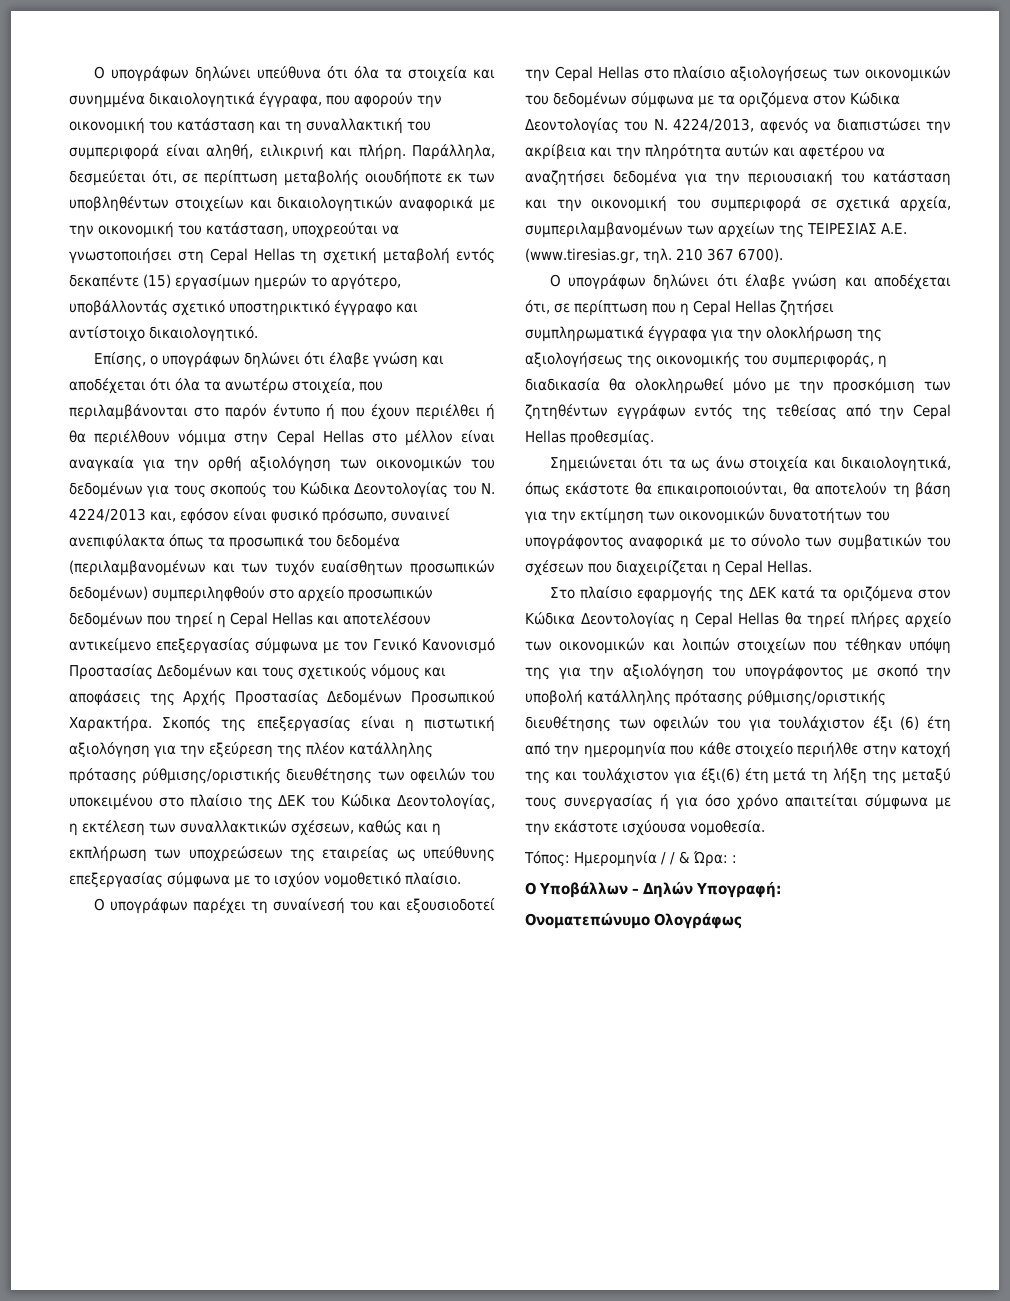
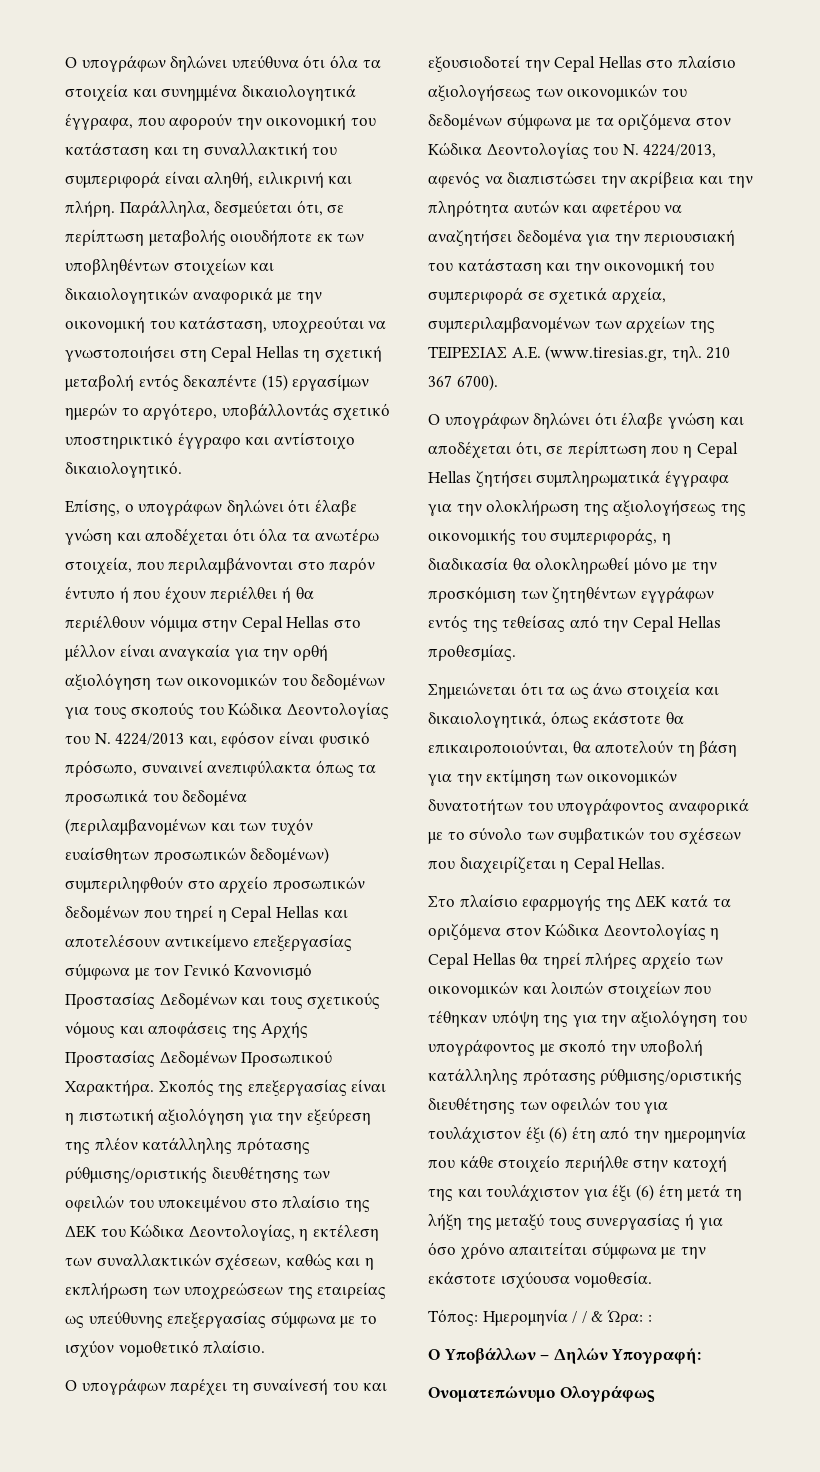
- Στο πλαίσιο εφαρμογής της ΔΕΚ κατά τα οριζόμενα στον Κώδικα Δεοντολογίας η Cepal Hellas θα τηρεί πλήρες αρχείο των οικονομικών και λοιπών στοιχείων που τέθηκαν υπόψη της για την αξιολόγηση του υπογράφοντος με σκοπό την υποβολή κατάλληλης πρότασης ρύθμισης/οριστικής διευθέτησης των οφειλών του για τουλάχιστον έξι (6) έτη από την ημερομηνία που κάθε στοιχείο περιήλθε στην κατοχή της και τουλάχιστον για έξι(6) έτη μετά τη λήξη της μεταξύ τους συνεργασίας ή για όσο χρόνο απαιτείται σύμφωνα με την εκάστοτε ισχύουσα νομοθεσία.
+ Στο πλαίσιο εφαρμογής της ΔΕΚ κατά τα οριζόμενα στον Κώδικα Δεοντολογίας η Cepal Hellas θα τηρεί πλήρες αρχείο των οικονομικών και λοιπών στοιχείων που τέθηκαν υπόψη της για την αξιολόγηση του υπογράφοντος με σκοπό την υποβολή κατάλληλης πρότασης ρύθμισης/οριστικής διευθέτησης των οφειλών του για τουλάχιστον έξι (6) έτη από την ημερομηνία που κάθε στοιχείο περιήλθε στην κατοχή της και τουλάχιστον για έξι (6) έτη μετά τη λήξη της μεταξύ τους συνεργασίας ή για όσο χρόνο απαιτείται σύμφωνα με την εκάστοτε ισχύουσα νομοθεσία.

